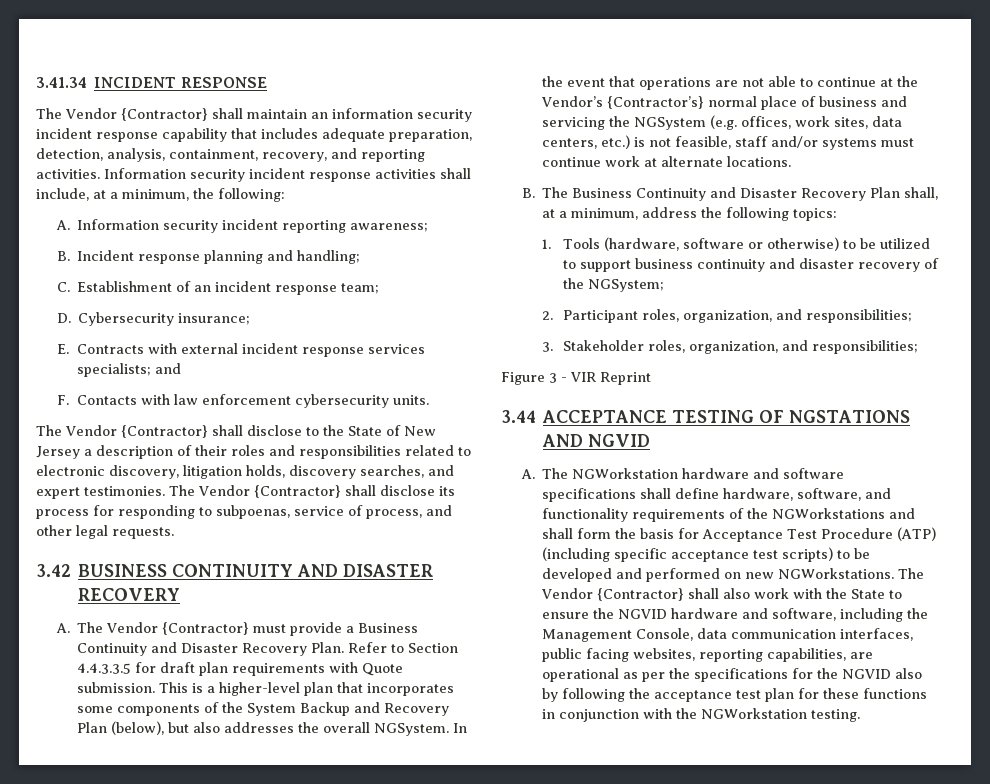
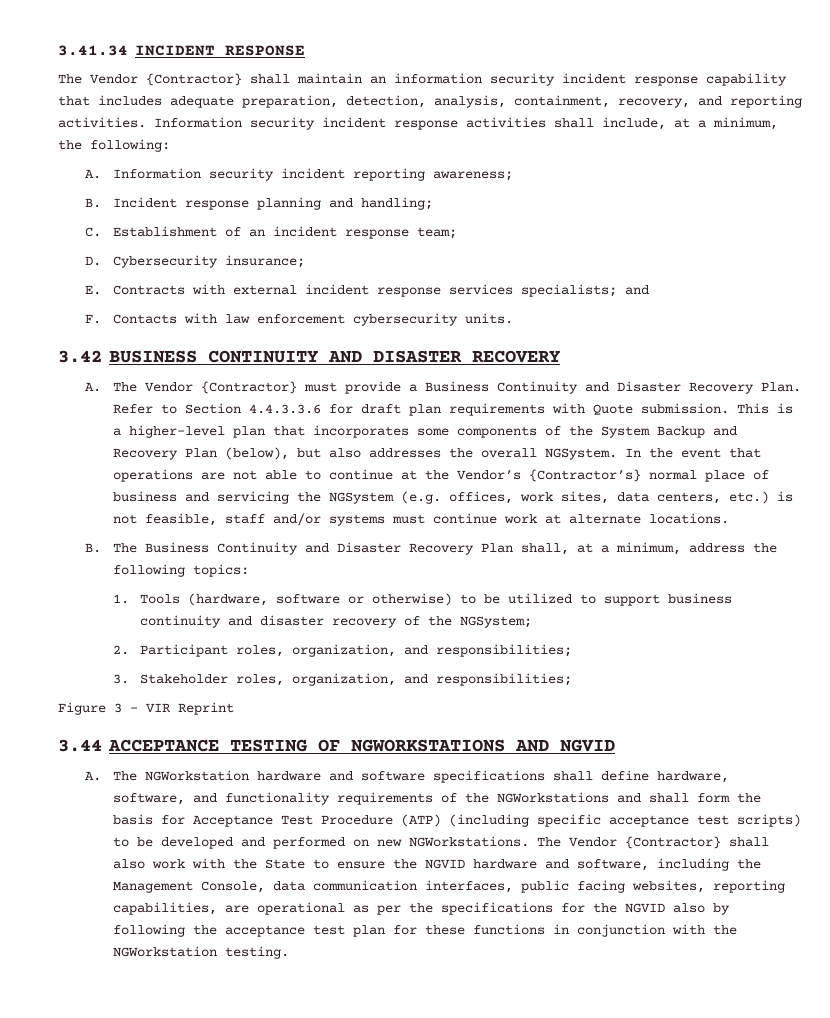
- The Vendor {Contractor} shall disclose to the State of New Jersey a description of their roles and responsibilities related to electronic discovery, litigation holds, discovery searches, and expert testimonies. The Vendor {Contractor} shall disclose its process for responding to subpoenas, service of process, and other legal requests.
- Refer to Section 4.4.3.3.5 for draft plan requirements with Quote submission.
+ Refer to Section 4.4.3.3.6 for draft plan requirements with Quote submission.
- 3.44 ACCEPTANCE TESTING OF NGSTATIONS AND NGVID
+ 3.44 ACCEPTANCE TESTING OF NGWORKSTATIONS AND NGVID

